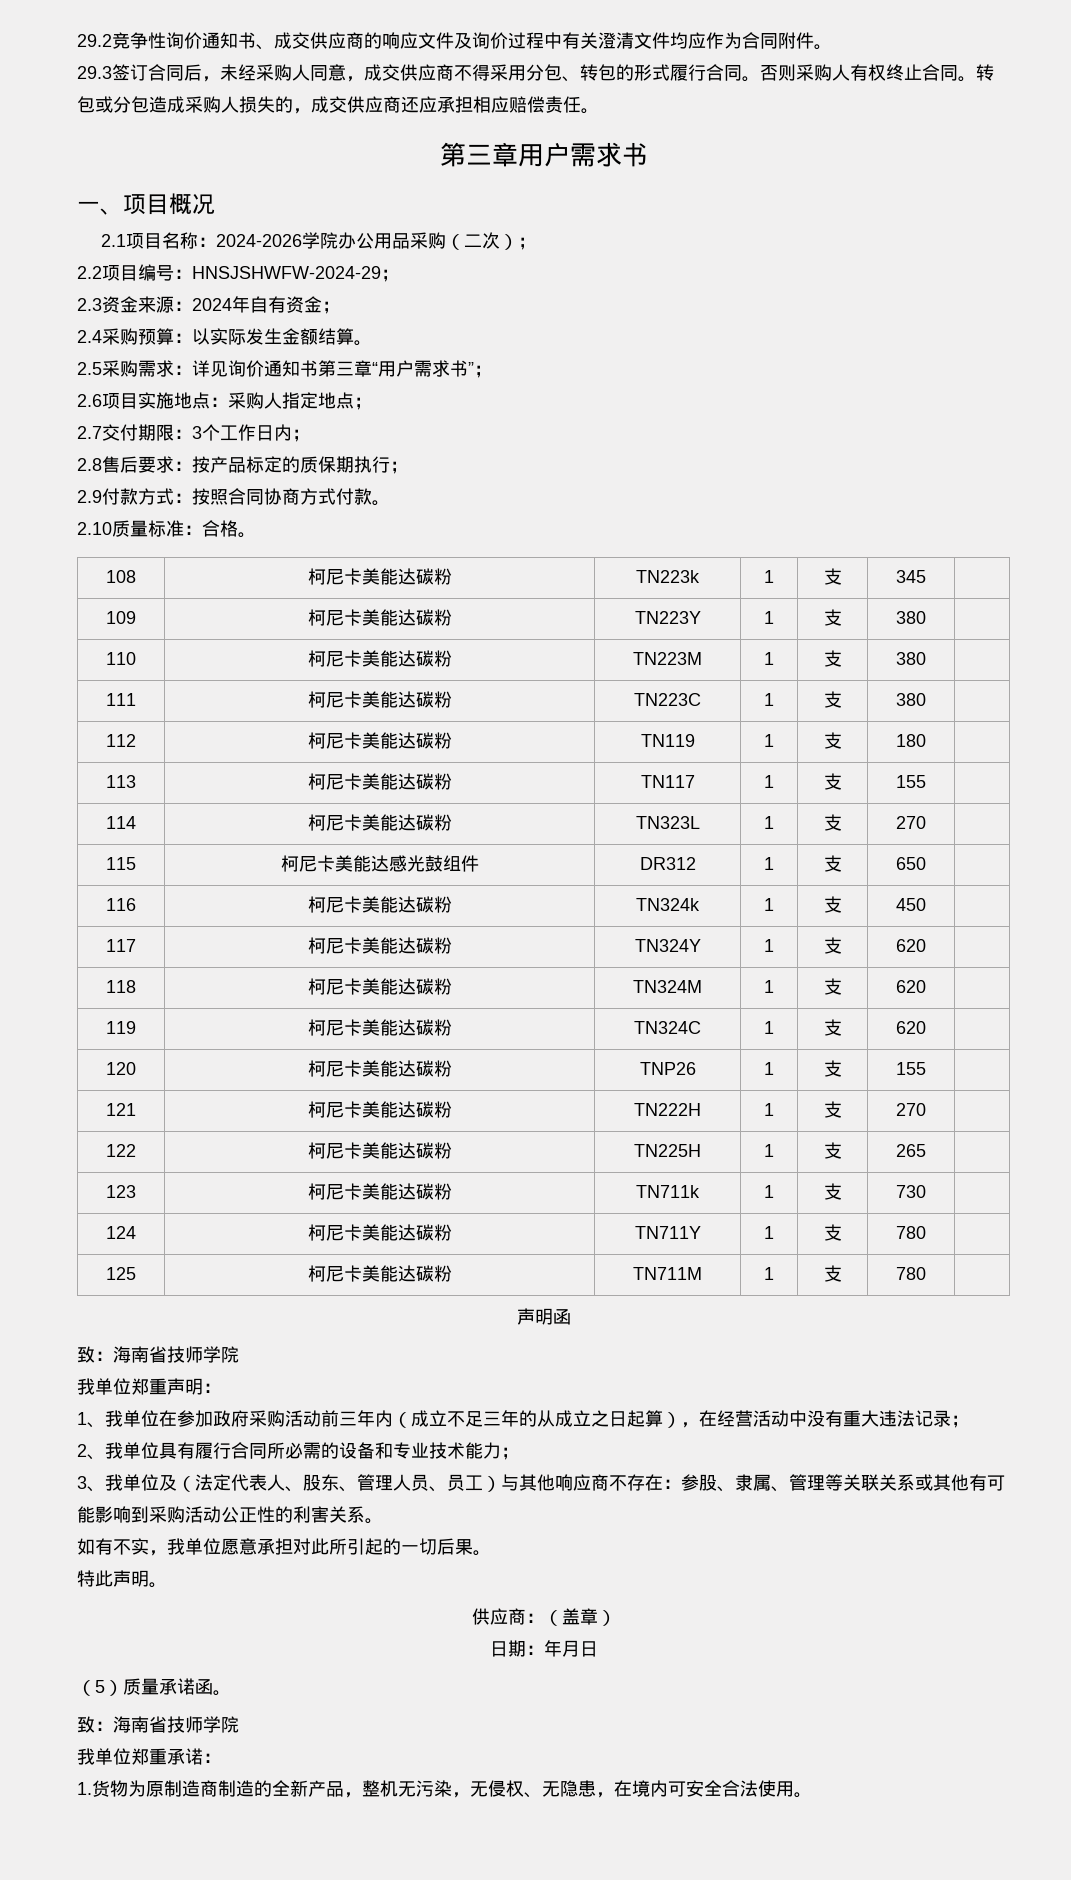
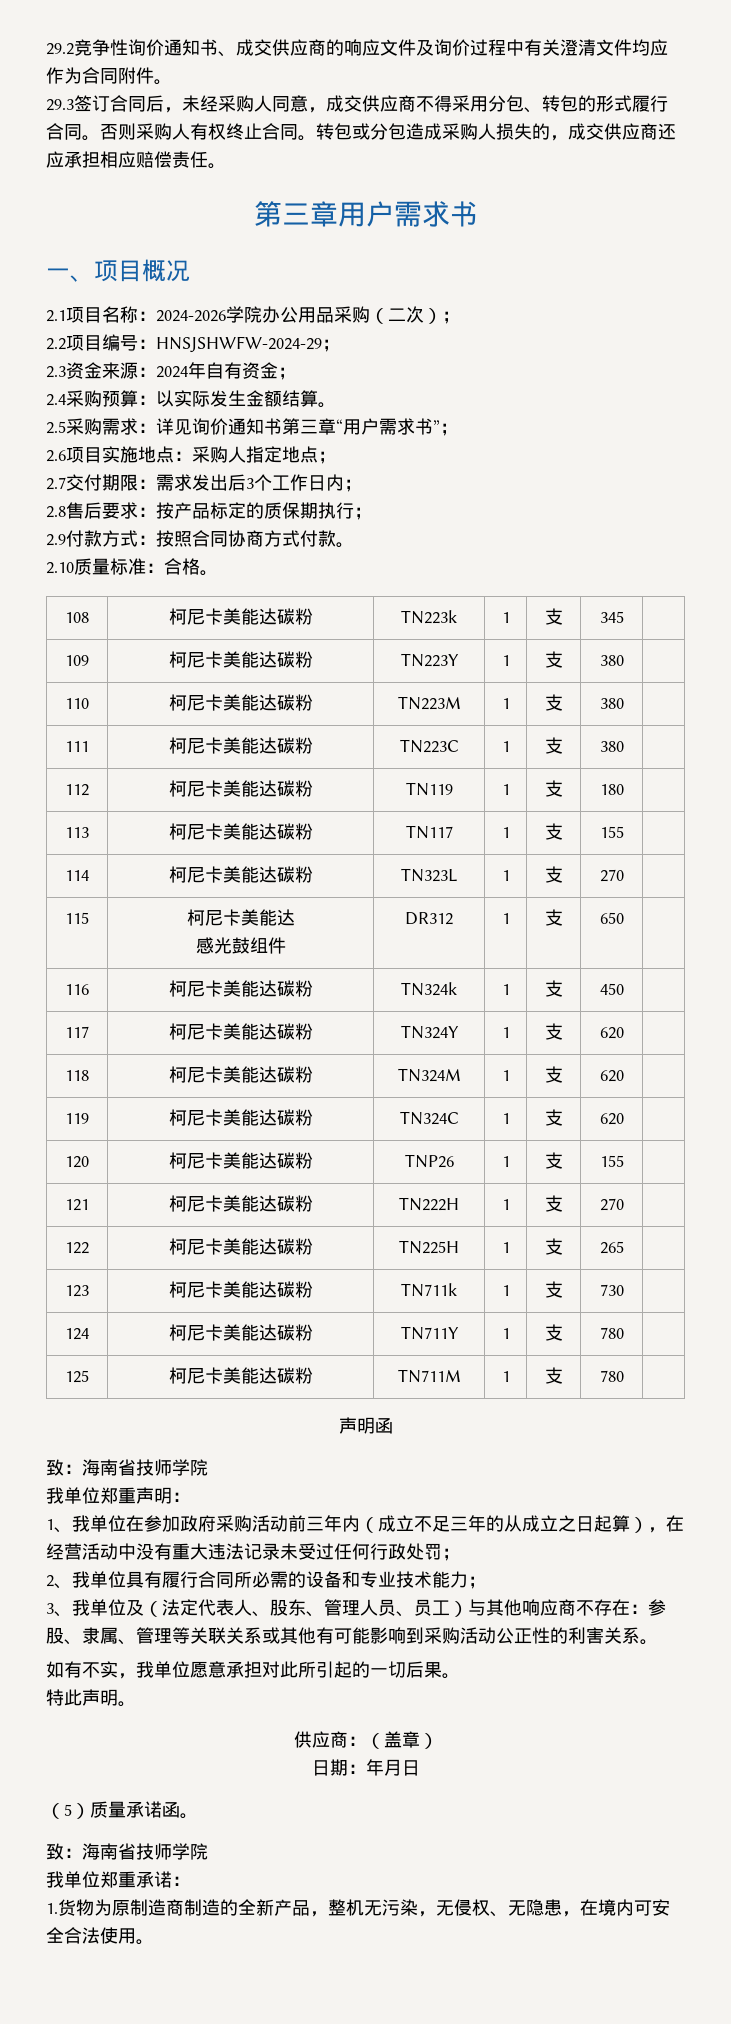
- 2.7交付期限：3个工作日内；
+ 2.7交付期限：需求发出后3个工作日内；
- 115 | 柯尼卡美能达感光鼓组件 | DR312 | 1 | 支 | 650 |
+ 115 | 柯尼卡美能达
+ 感光鼓组件 | DR312 | 1 | 支 | 650 |
- 1、我单位在参加政府采购活动前三年内（成立不足三年的从成立之日起算），在经营活动中没有重大违法记录；
+ 1、我单位在参加政府采购活动前三年内（成立不足三年的从成立之日起算），在经营活动中没有重大违法记录未受过任何行政处罚；

